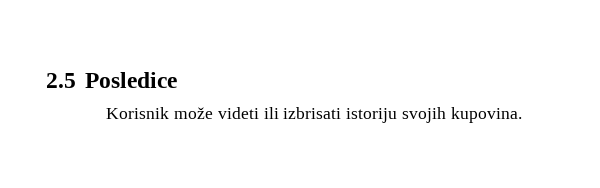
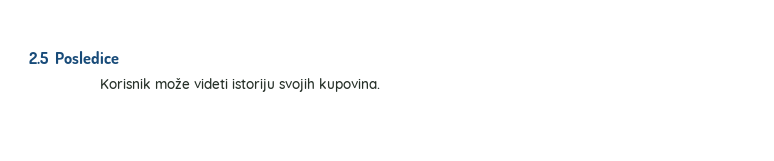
- Korisnik može videti ili izbrisati istoriju svojih kupovina.
+ Korisnik može videti istoriju svojih kupovina.

